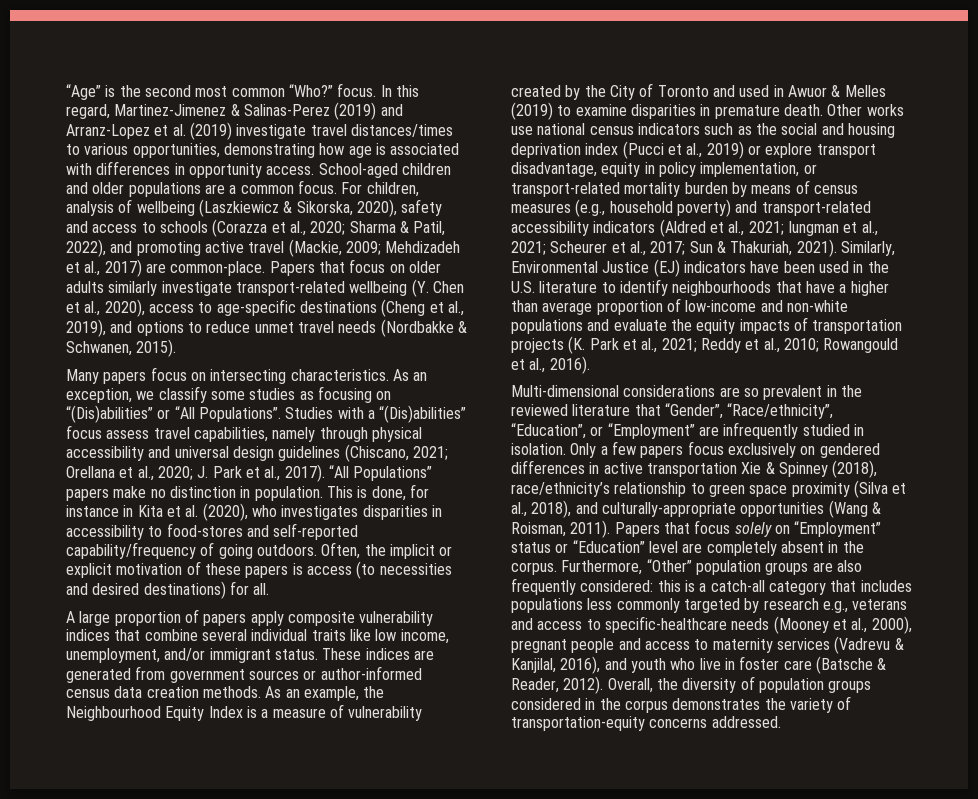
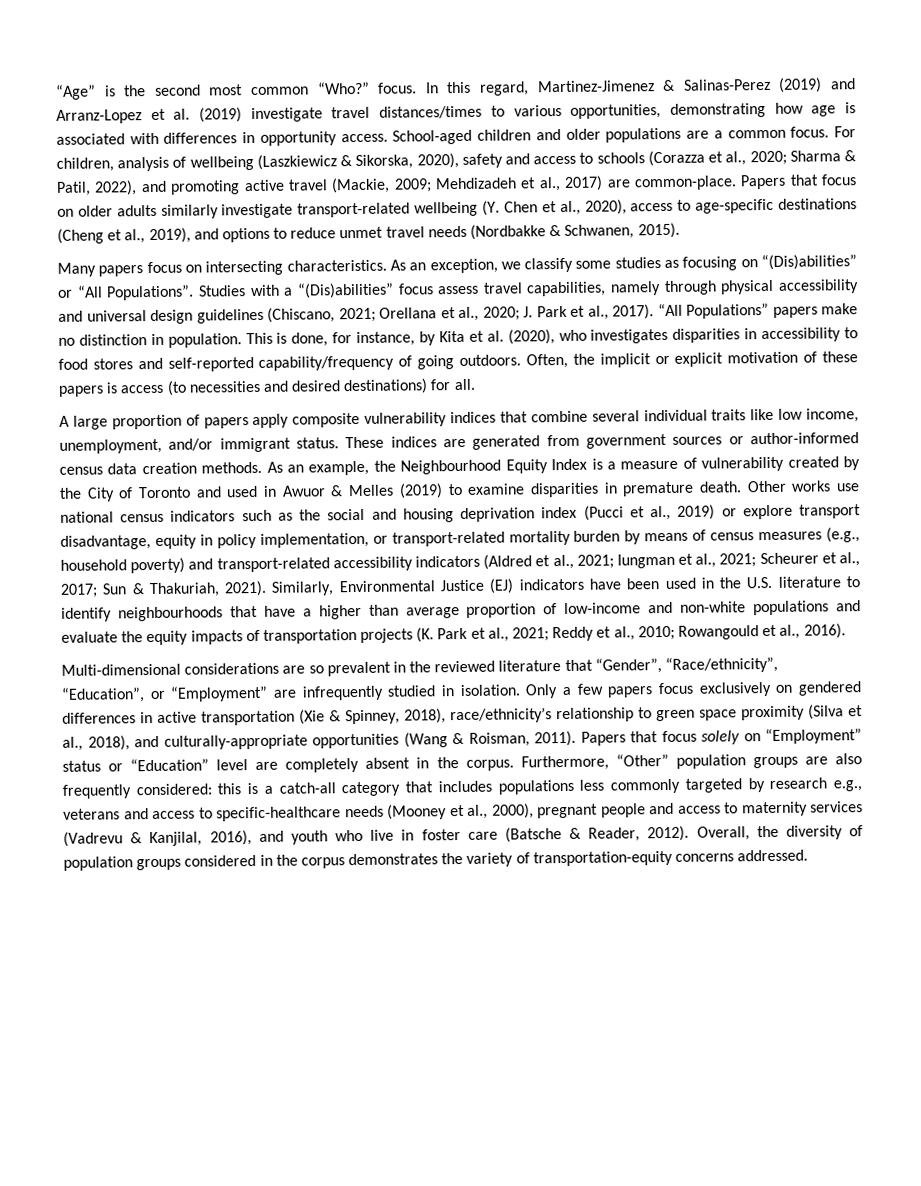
- This is done, for instance in Kita et al. (2020), who investigates disparities in accessibility to food-stores and self-reported capability/frequency of going outdoors.
+ This is done, for instance, by Kita et al. (2020), who investigates disparities in accessibility to food stores and self-reported capability/frequency of going outdoors.
- Only a few papers focus exclusively on gendered differences in active transportation Xie & Spinney (2018), race/ethnicity’s relationship to green space proximity (Silva et al., 2018), and culturally-appropriate opportunities (Wang & Roisman, 2011).
+ Only a few papers focus exclusively on gendered differences in active transportation (Xie & Spinney, 2018), race/ethnicity’s relationship to green space proximity (Silva et al., 2018), and culturally-appropriate opportunities (Wang & Roisman, 2011).

